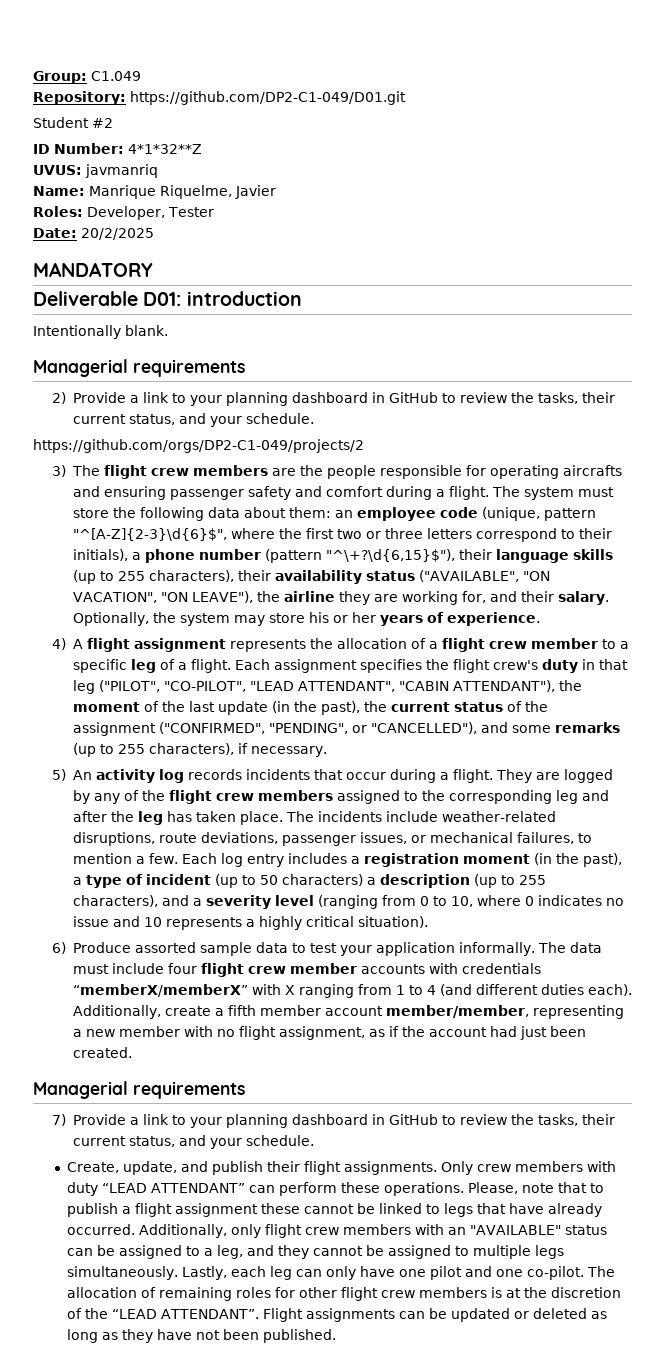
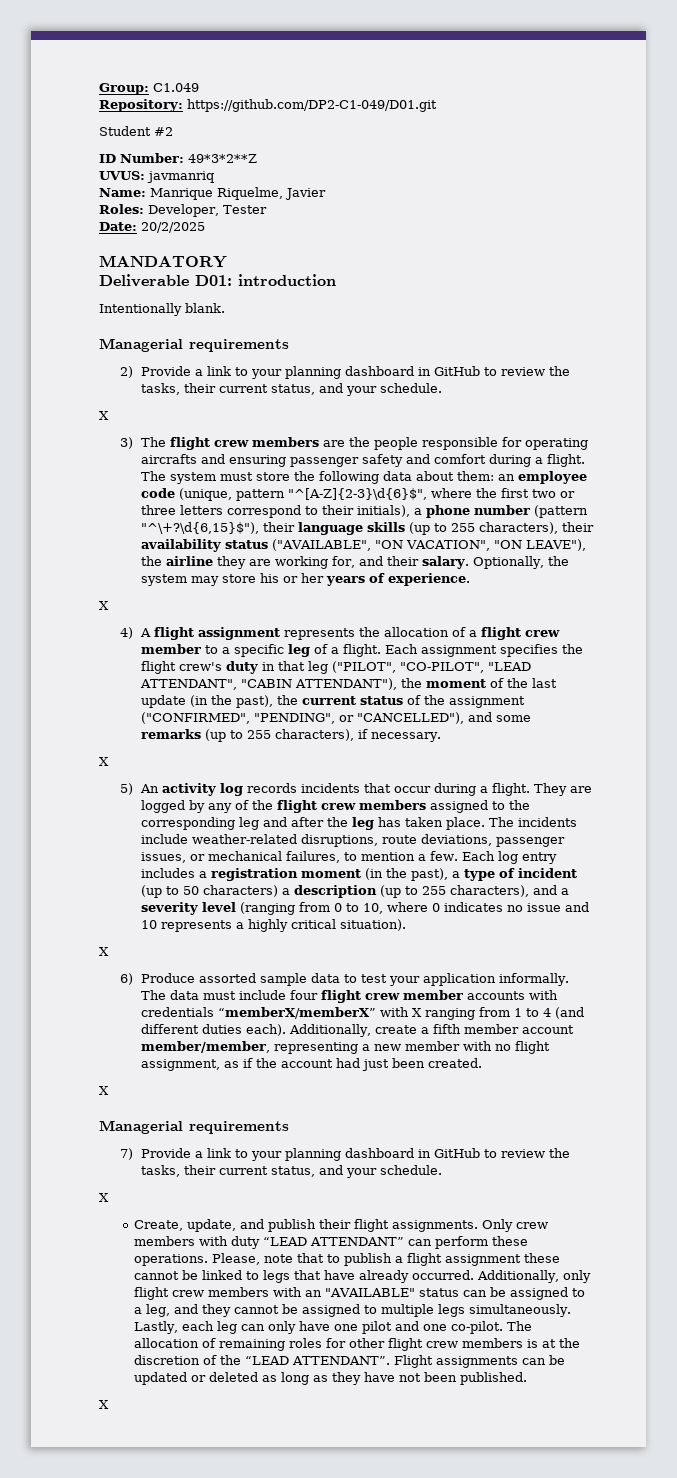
- ID Number: 4*1*32**Z
+ ID Number: 49*3*2**Z
  2) Provide a link to your planning dashboard in GitHub to review the tasks, their current status, and your schedule.
- https://github.com/orgs/DP2-C1-049/projects/2
+ X
  Optionally, the system may store his or her years of experience.
+ X
  Each assignment specifies the flight crew's duty in that leg ("PILOT", "CO-PILOT", "LEAD ATTENDANT", "CABIN ATTENDANT"), the moment of the last update (in the past), the current status of the assignment ("CONFIRMED", "PENDING", or "CANCELLED"), and some remarks (up to 255 characters), if necessary.
+ X
  Each log entry includes a registration moment (in the past), a type of incident (up to 50 characters) a description (up to 255 characters), and a severity level (ranging from 0 to 10, where 0 indicates no issue and 10 represents a highly critical situation).
+ X
  Additionally, create a fifth member account member/member, representing a new member with no flight assignment, as if the account had just been created.
+ X
  7) Provide a link to your planning dashboard in GitHub to review the tasks, their current status, and your schedule.
+ X
  Flight assignments can be updated or deleted as long as they have not been published.
+ X

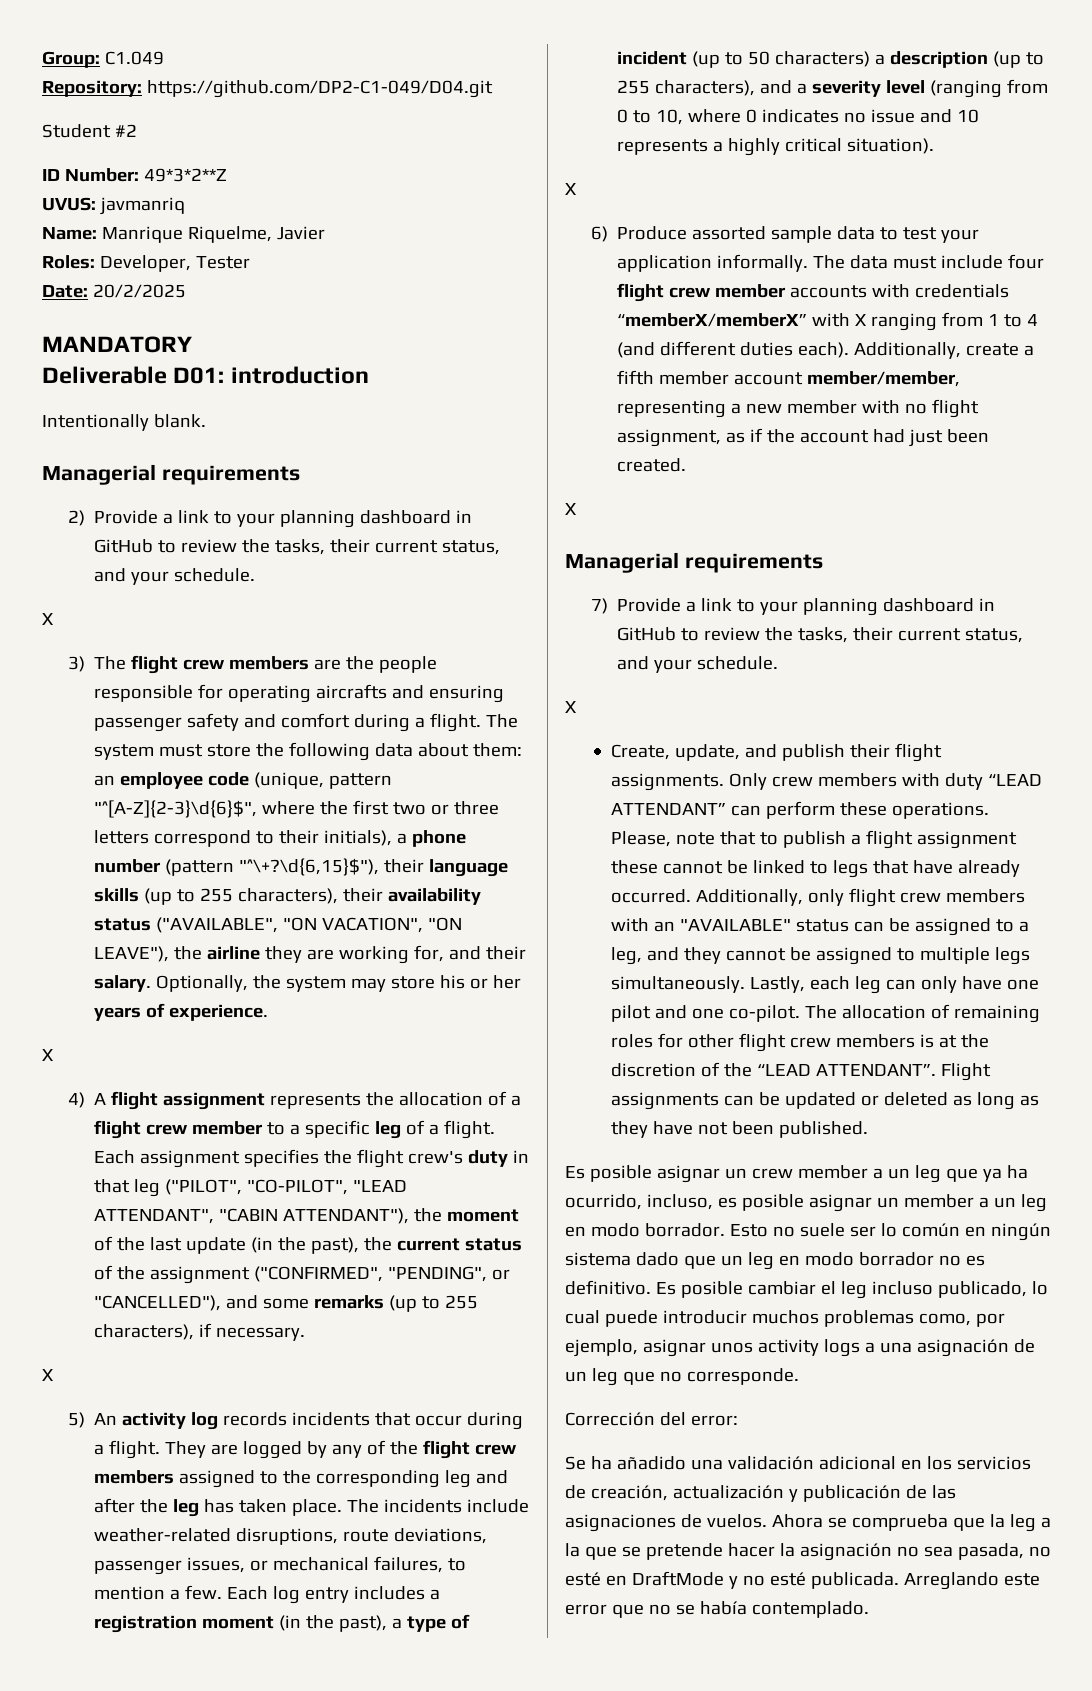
- Repository: https://github.com/DP2-C1-049/D01.git
+ Repository: https://github.com/DP2-C1-049/D04.git
  Flight assignments can be updated or deleted as long as they have not been published.
- X
+ Es posible asignar un crew member a un leg que ya ha ocurrido, incluso, es posible asignar un member a un leg en modo borrador. Esto no suele ser lo común en ningún sistema dado que un leg en modo borrador no es definitivo. Es posible cambiar el leg incluso publicado, lo cual puede introducir muchos problemas como, por ejemplo, asignar unos activity logs a una asignación de un leg que no corresponde.
+ Corrección del error:
+ Se ha añadido una validación adicional en los servicios de creación, actualización y publicación de las asignaciones de vuelos. Ahora se comprueba que la leg a la que se pretende hacer la asignación no sea pasada, no esté en DraftMode y no esté publicada. Arreglando este error que no se había contemplado.

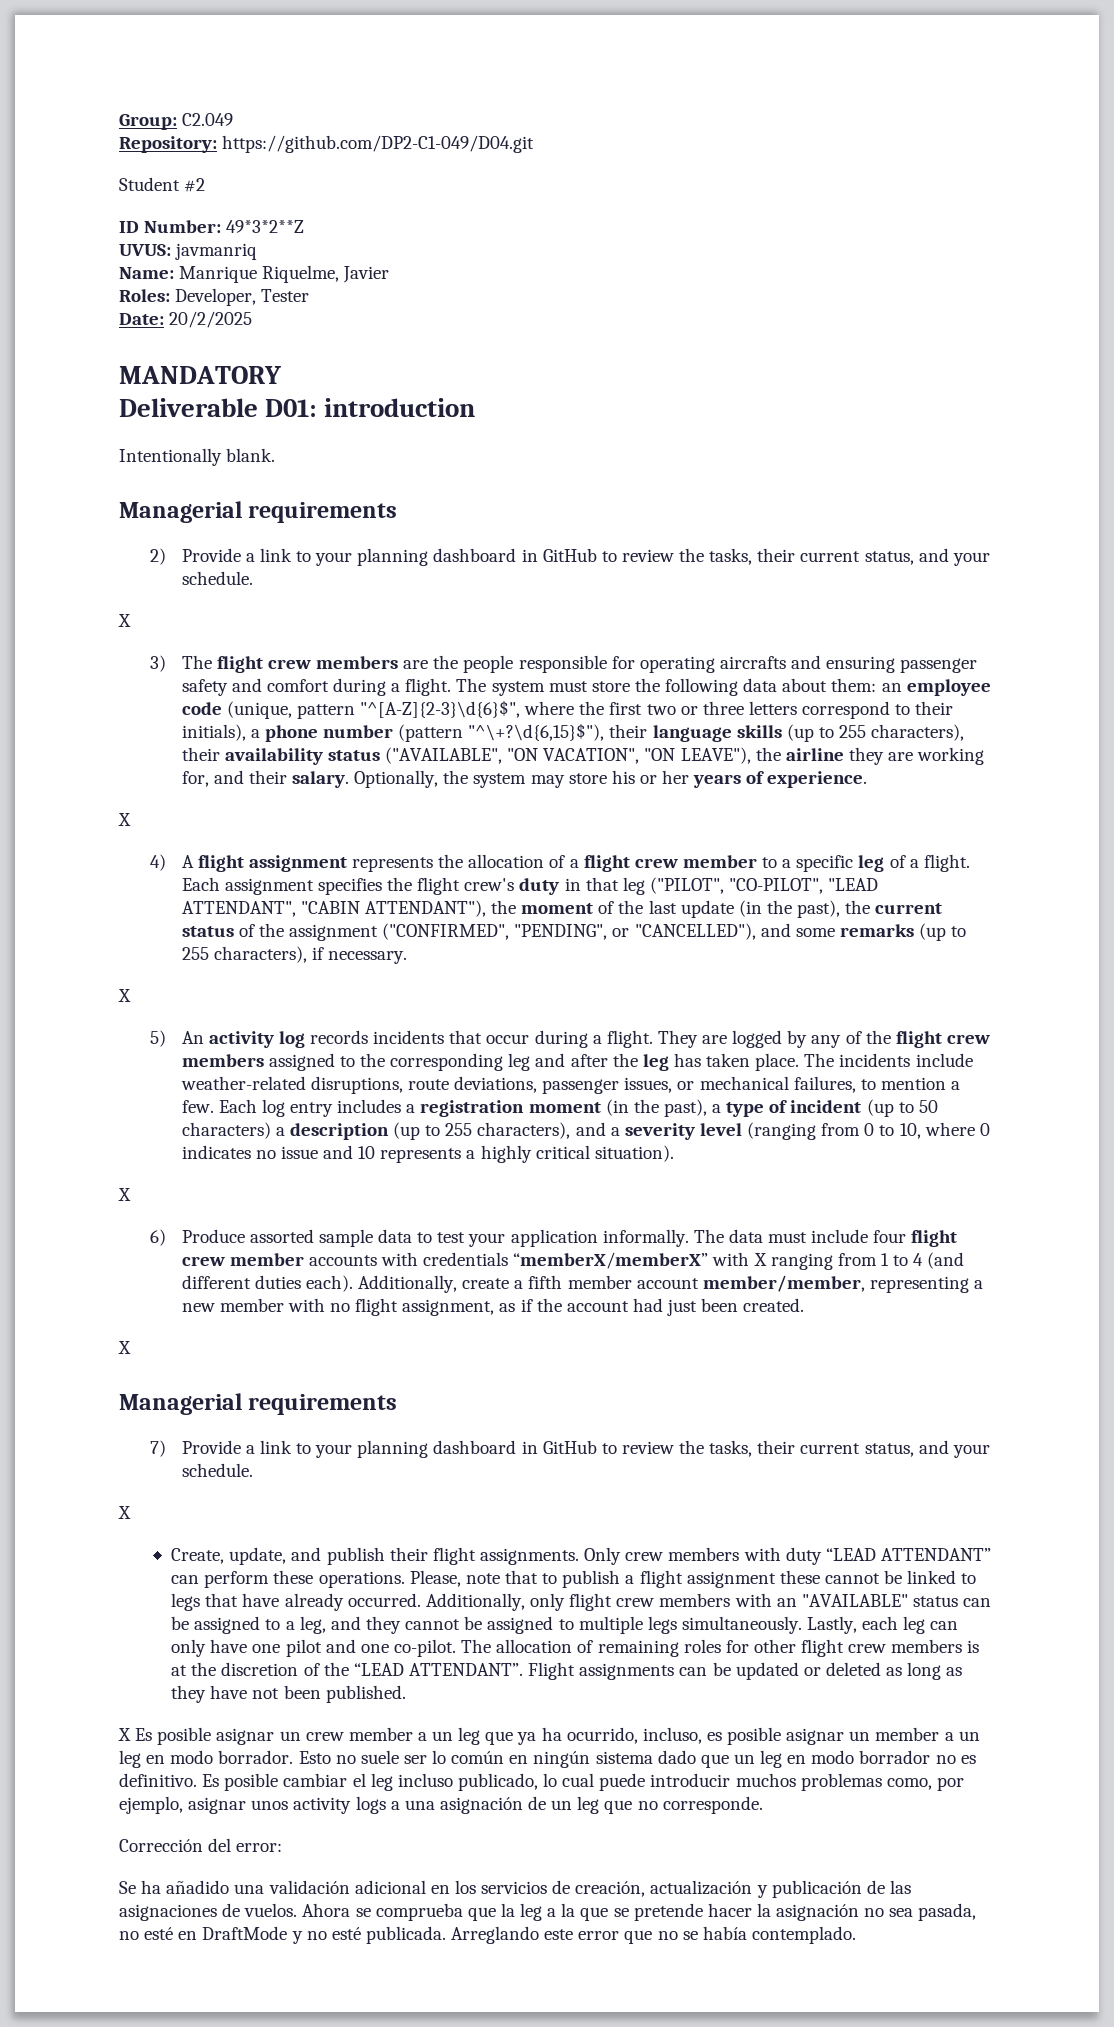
- Group: C1.049
+ Group: C2.049
- Es posible asignar un crew member a un leg que ya ha ocurrido, incluso, es posible asignar un member a un leg en modo borrador.
+ X Es posible asignar un crew member a un leg que ya ha ocurrido, incluso, es posible asignar un member a un leg en modo borrador.

